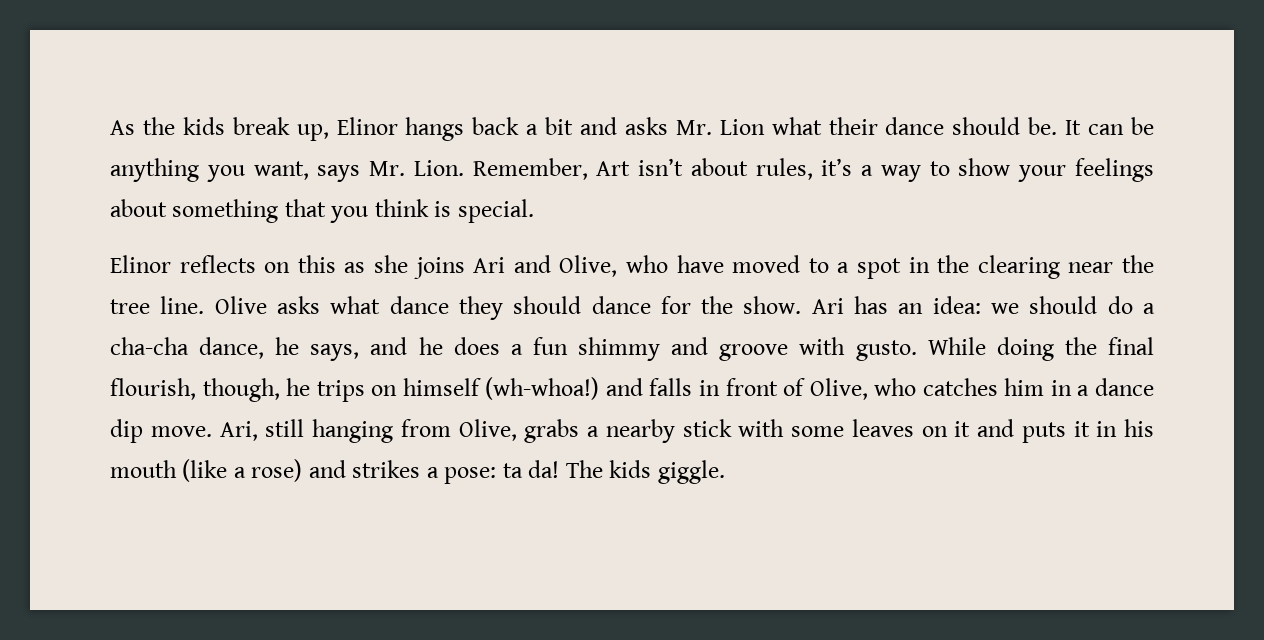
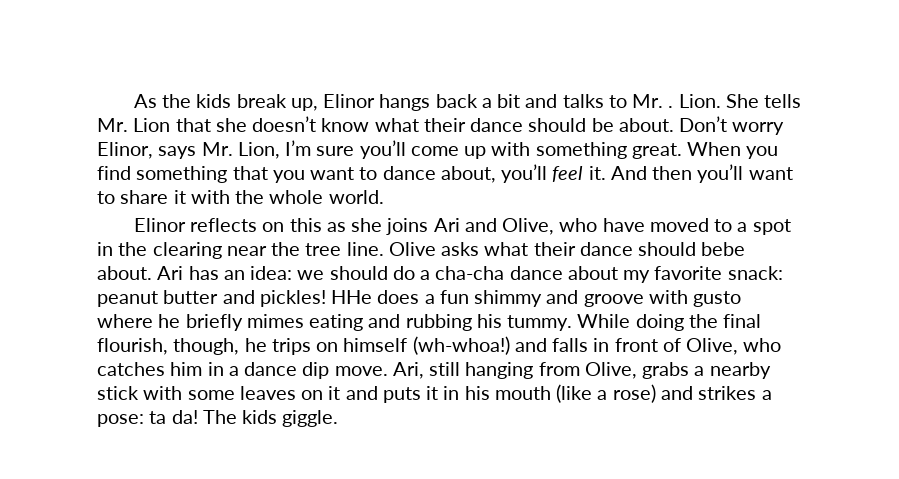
- As the kids break up, Elinor hangs back a bit and asks Mr. Lion what their dance should be. It can be anything you want, says Mr. Lion. Remember, Art isn’t about rules, it’s a way to show your feelings about something that you think is special.
+ As the kids break up, Elinor hangs back a bit and talks to Mr. . Lion. She tells Mr. Lion that she doesn’t know what their dance should be about. Don’t worry Elinor, says Mr. Lion, I’m sure you’ll come up with something great. When you find something that you want to dance about, you’ll feel it. And then you’ll want to share it with the whole world.
- Olive asks what dance they should dance for the show.
+ Olive asks what their dance should bebe about.
- Ari has an idea: we should do a cha-cha dance, he says, and he does a fun shimmy and groove with gusto.
+ Ari has an idea: we should do a cha-cha dance about my favorite snack: peanut butter and pickles! HHe does a fun shimmy and groove with gusto where he briefly mimes eating and rubbing his tummy.

